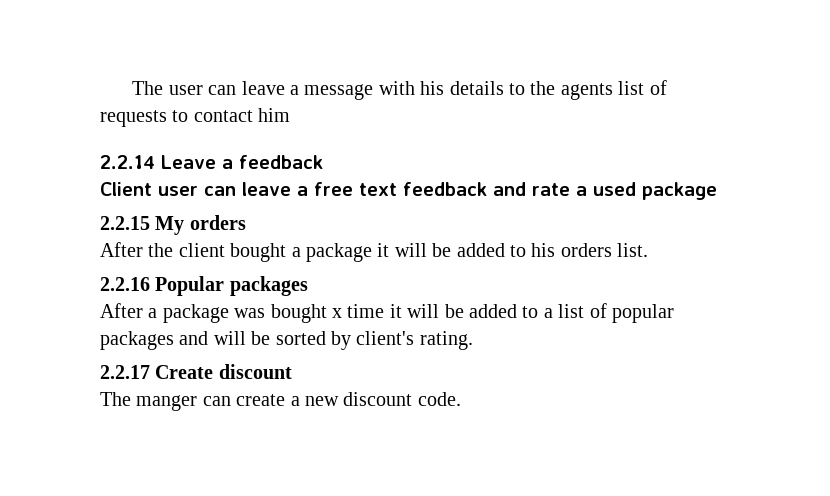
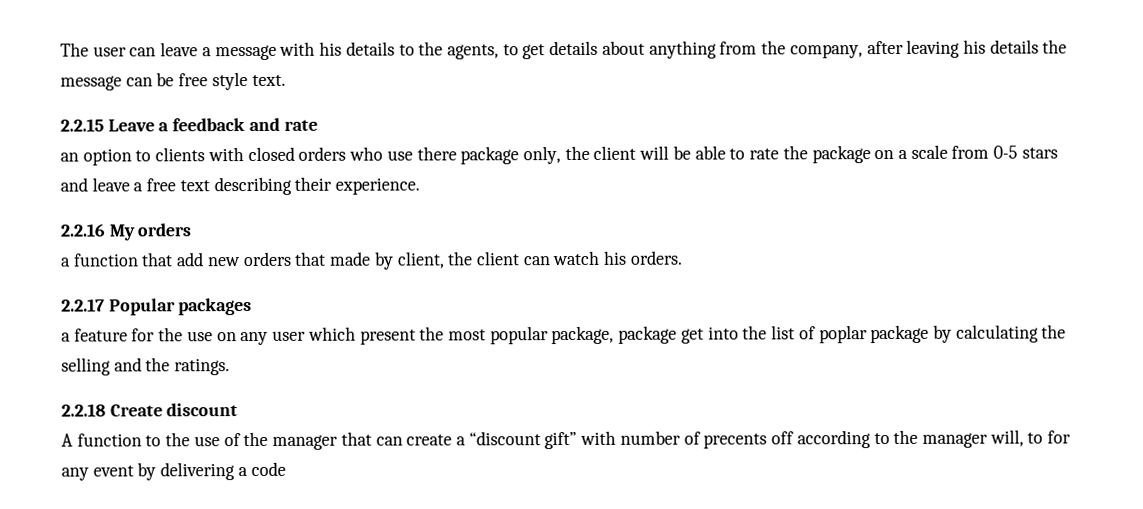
- The user can leave a message with his details to the agents list of requests to contact him
- 2.2.14 Leave a feedback
- Client user can leave a free text feedback and rate a used package
- 2.2.15 My orders
- After the client bought a package it will be added to his orders list.
- 2.2.16 Popular packages
- After a package was bought x time it will be added to a list of popular packages and will be sorted by client's rating.
- 2.2.17 Create discount
- The manger can create a new discount code.
+ The user can leave a message with his details to the agents, to get details about anything from the company, after leaving his details the message can be free style text.
+ 2.2.15 Leave a feedback and rate
+ an option to clients with closed orders who use there package only, the client will be able to rate the package on a scale from 0-5 stars and leave a free text describing their experience.
+ 2.2.16 My orders
+ a function that add new orders that made by client, the client can watch his orders.
+ 2.2.17 Popular packages
+ a feature for the use on any user which present the most popular package, package get into the list of poplar package by calculating the selling and the ratings.
+ 2.2.18 Create discount
+ A function to the use of the manager that can create a “discount gift” with number of precents off according to the manager will, to for any event by delivering a code

